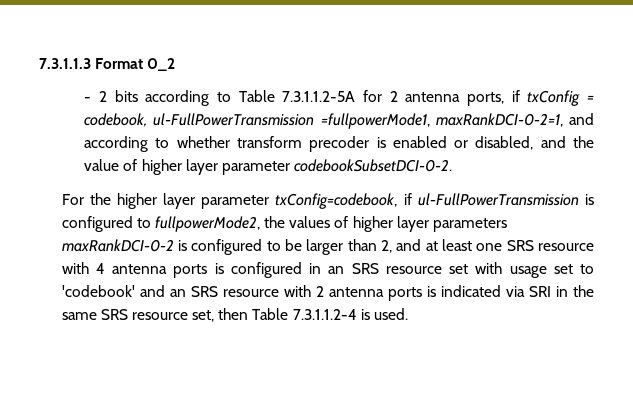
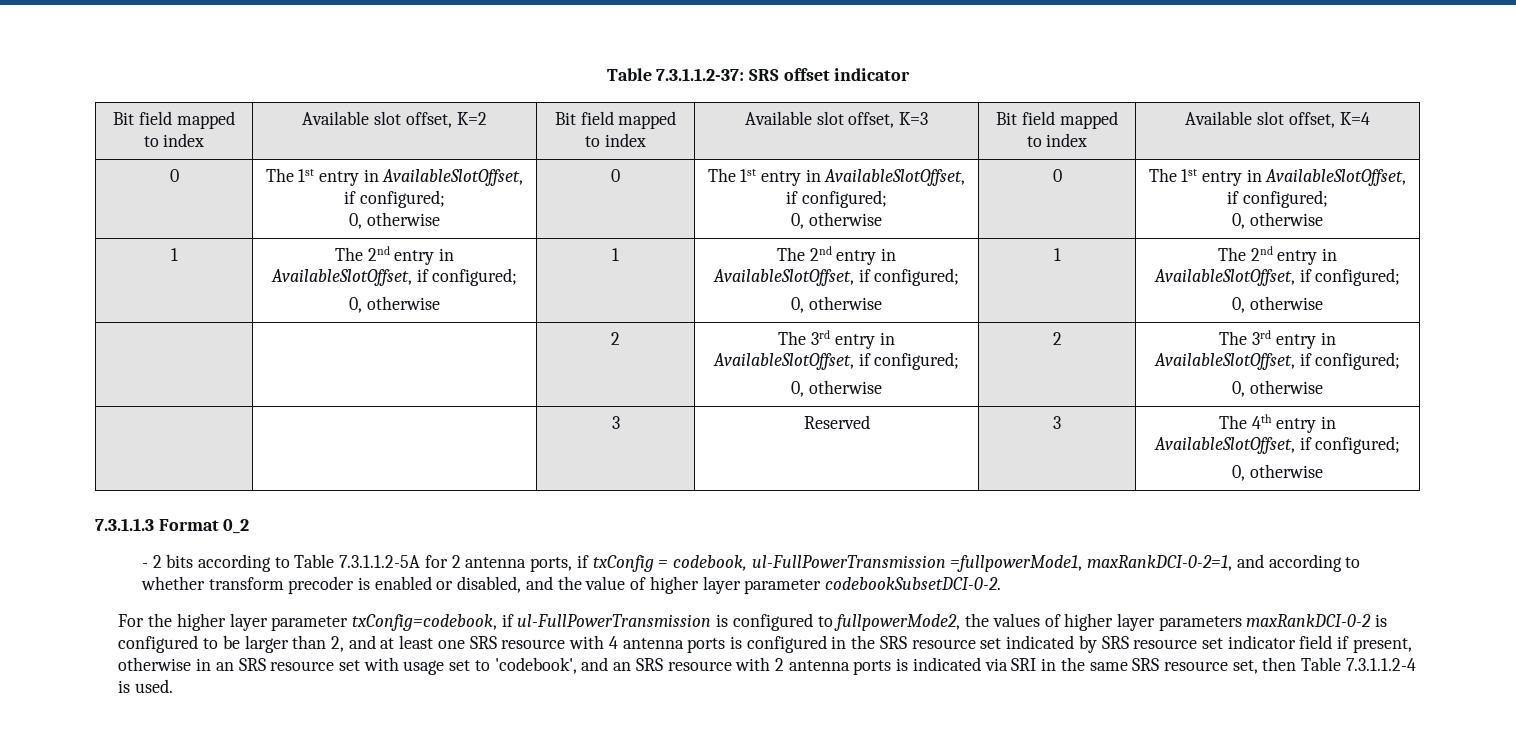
+ Table 7.3.1.1.2-37: SRS offset indicator
+ Bit field mapped to index | Available slot offset, K=2 | Bit field mapped to index | Available slot offset, K=3 | Bit field mapped to index | Available slot offset, K=4
+ 0 | The 1st entry in AvailableSlotOffset, if configured;
+ 0, otherwise | 0 | The 1st entry in AvailableSlotOffset, if configured;
+ 0, otherwise | 0 | The 1st entry in AvailableSlotOffset, if configured;
+ 0, otherwise
+ 1 | The 2nd entry in AvailableSlotOffset, if configured;
+ 0, otherwise | 1 | The 2nd entry in AvailableSlotOffset, if configured;
+ 0, otherwise | 1 | The 2nd entry in AvailableSlotOffset, if configured;
+ 0, otherwise
+ | | 2 | The 3rd entry in AvailableSlotOffset, if configured;
+ 0, otherwise | 2 | The 3rd entry in AvailableSlotOffset, if configured;
+ 0, otherwise
+ | | 3 | Reserved | 3 | The 4th entry in AvailableSlotOffset, if configured;
+ 0, otherwise
- For the higher layer parameter txConfig=codebook, if ul-FullPowerTransmission is configured to fullpowerMode2, the values of higher layer parameters maxRankDCI-0-2 is configured to be larger than 2, and at least one SRS resource with 4 antenna ports is configured in an SRS resource set with usage set to 'codebook' and an SRS resource with 2 antenna ports is indicated via SRI in the same SRS resource set, then Table 7.3.1.1.2-4 is used.
+ For the higher layer parameter txConfig=codebook, if ul-FullPowerTransmission is configured to fullpowerMode2, the values of higher layer parameters maxRankDCI-0-2 is configured to be larger than 2, and at least one SRS resource with 4 antenna ports is configured in the SRS resource set indicated by SRS resource set indicator field if present, otherwise in an SRS resource set with usage set to 'codebook', and an SRS resource with 2 antenna ports is indicated via SRI in the same SRS resource set, then Table 7.3.1.1.2-4 is used.

